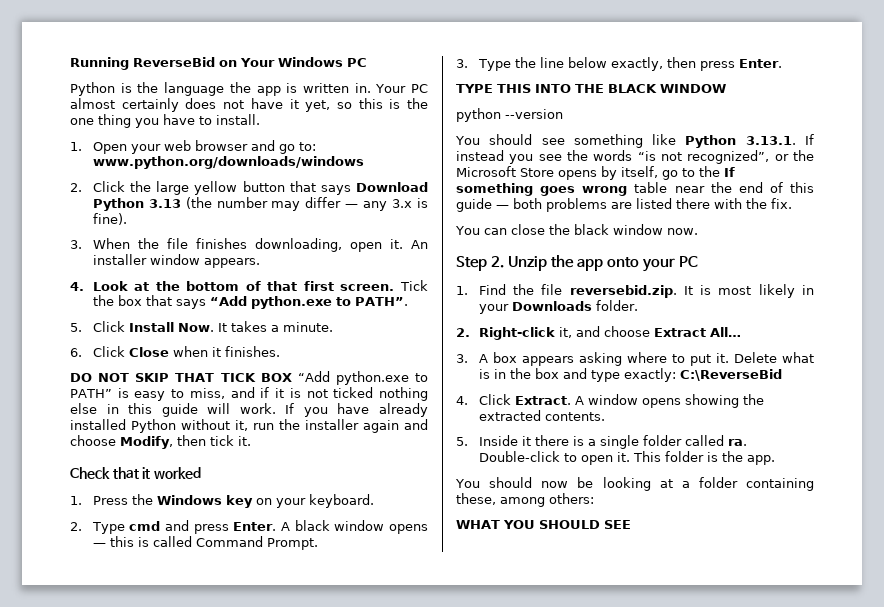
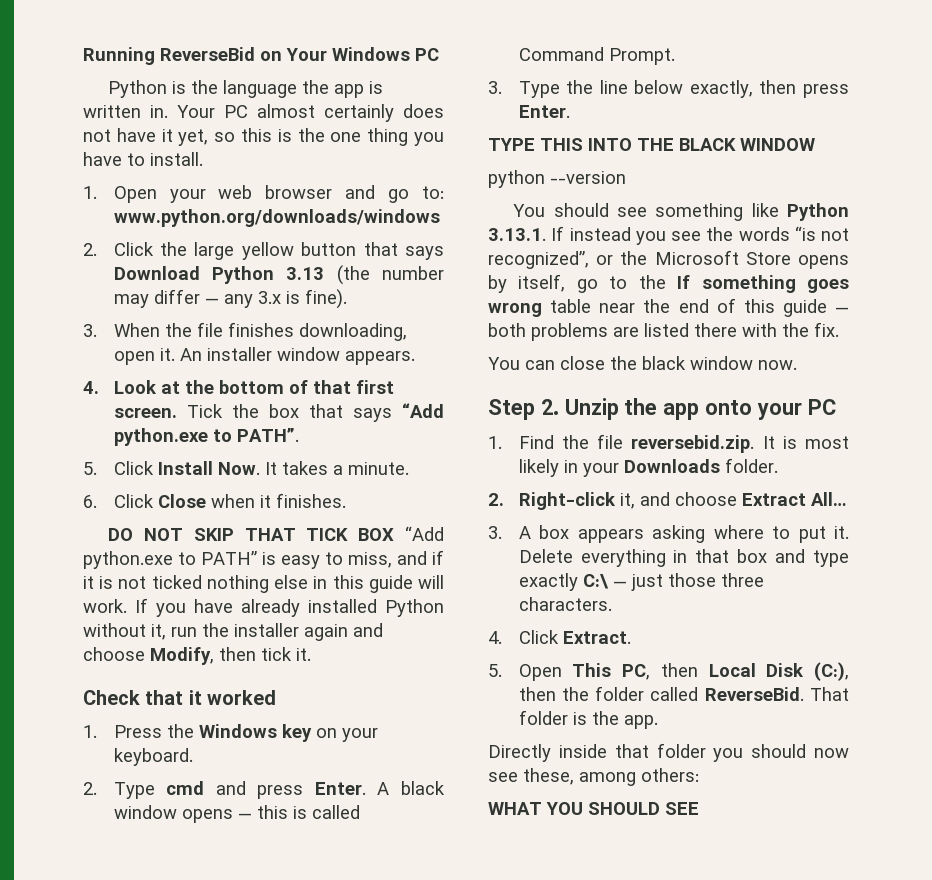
- Delete what is in the box and type exactly: C:\ReverseBid
- 4. Click Extract. A window opens showing the extracted contents.
- 5. Inside it there is a single folder called ra. Double-click to open it. This folder is the app.
- You should now be looking at a folder containing these, among others:
+ Delete everything in that box and type exactly C:\ — just those three characters.
+ 4. Click Extract.
+ 5. Open This PC, then Local Disk (C:), then the folder called ReverseBid. That folder is the app.
+ Directly inside that folder you should now see these, among others:

